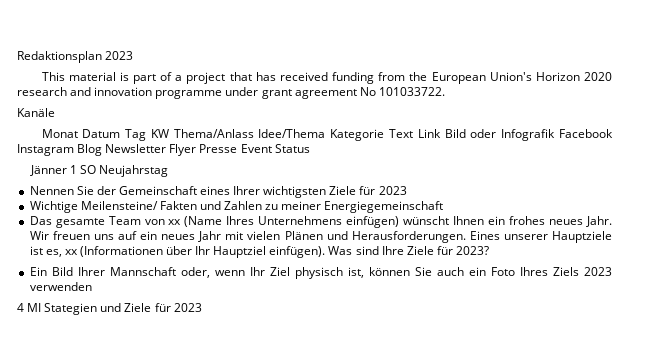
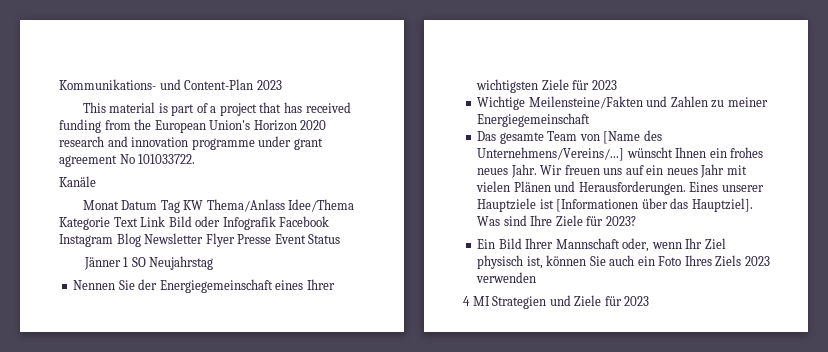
- Redaktionsplan 2023
+ Kommunikations- und Content-Plan 2023
- Nennen Sie der Gemeinschaft eines Ihrer wichtigsten Ziele für 2023
+ Nennen Sie der Energiegemeinschaft eines Ihrer wichtigsten Ziele für 2023
- Wichtige Meilensteine/ Fakten und Zahlen zu meiner Energiegemeinschaft
+ Wichtige Meilensteine/Fakten und Zahlen zu meiner Energiegemeinschaft
- Das gesamte Team von xx (Name Ihres Unternehmens einfügen) wünscht Ihnen ein frohes neues Jahr.
+ Das gesamte Team von [Name des Unternehmens/Vereins/...] wünscht Ihnen ein frohes neues Jahr.
- Eines unserer Hauptziele ist es, xx (Informationen über Ihr Hauptziel einfügen).
+ Eines unserer Hauptziele ist [Informationen über das Hauptziel].
- 4 MI Stategien und Ziele für 2023
+ 4 MI Strategien und Ziele für 2023

